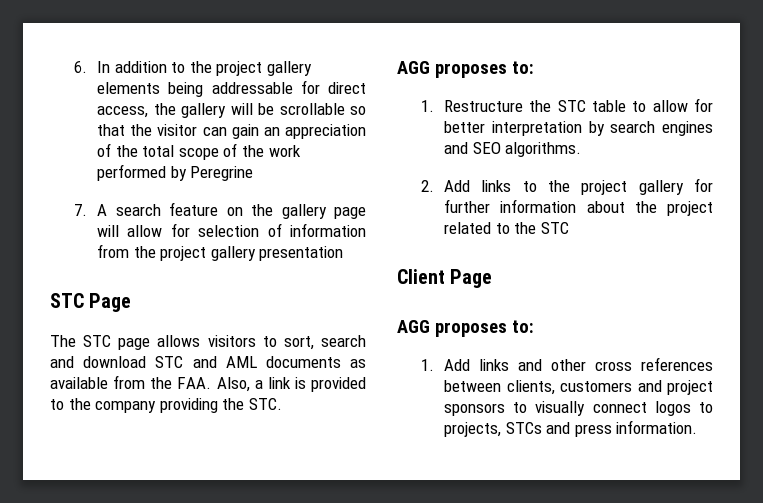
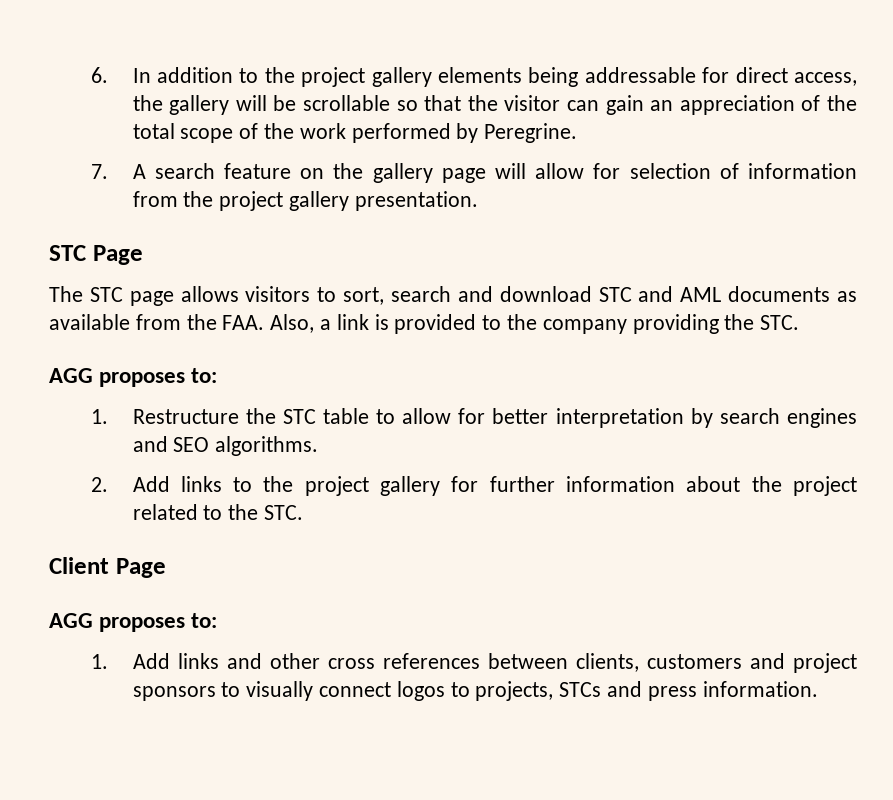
- 6. In addition to the project gallery elements being addressable for direct access, the gallery will be scrollable so that the visitor can gain an appreciation of the total scope of the work performed by Peregrine
+ 6. In addition to the project gallery elements being addressable for direct access, the gallery will be scrollable so that the visitor can gain an appreciation of the total scope of the work performed by Peregrine.
- 7. A search feature on the gallery page will allow for selection of information from the project gallery presentation
+ 7. A search feature on the gallery page will allow for selection of information from the project gallery presentation.
- 2. Add links to the project gallery for further information about the project related to the STC
+ 2. Add links to the project gallery for further information about the project related to the STC.

